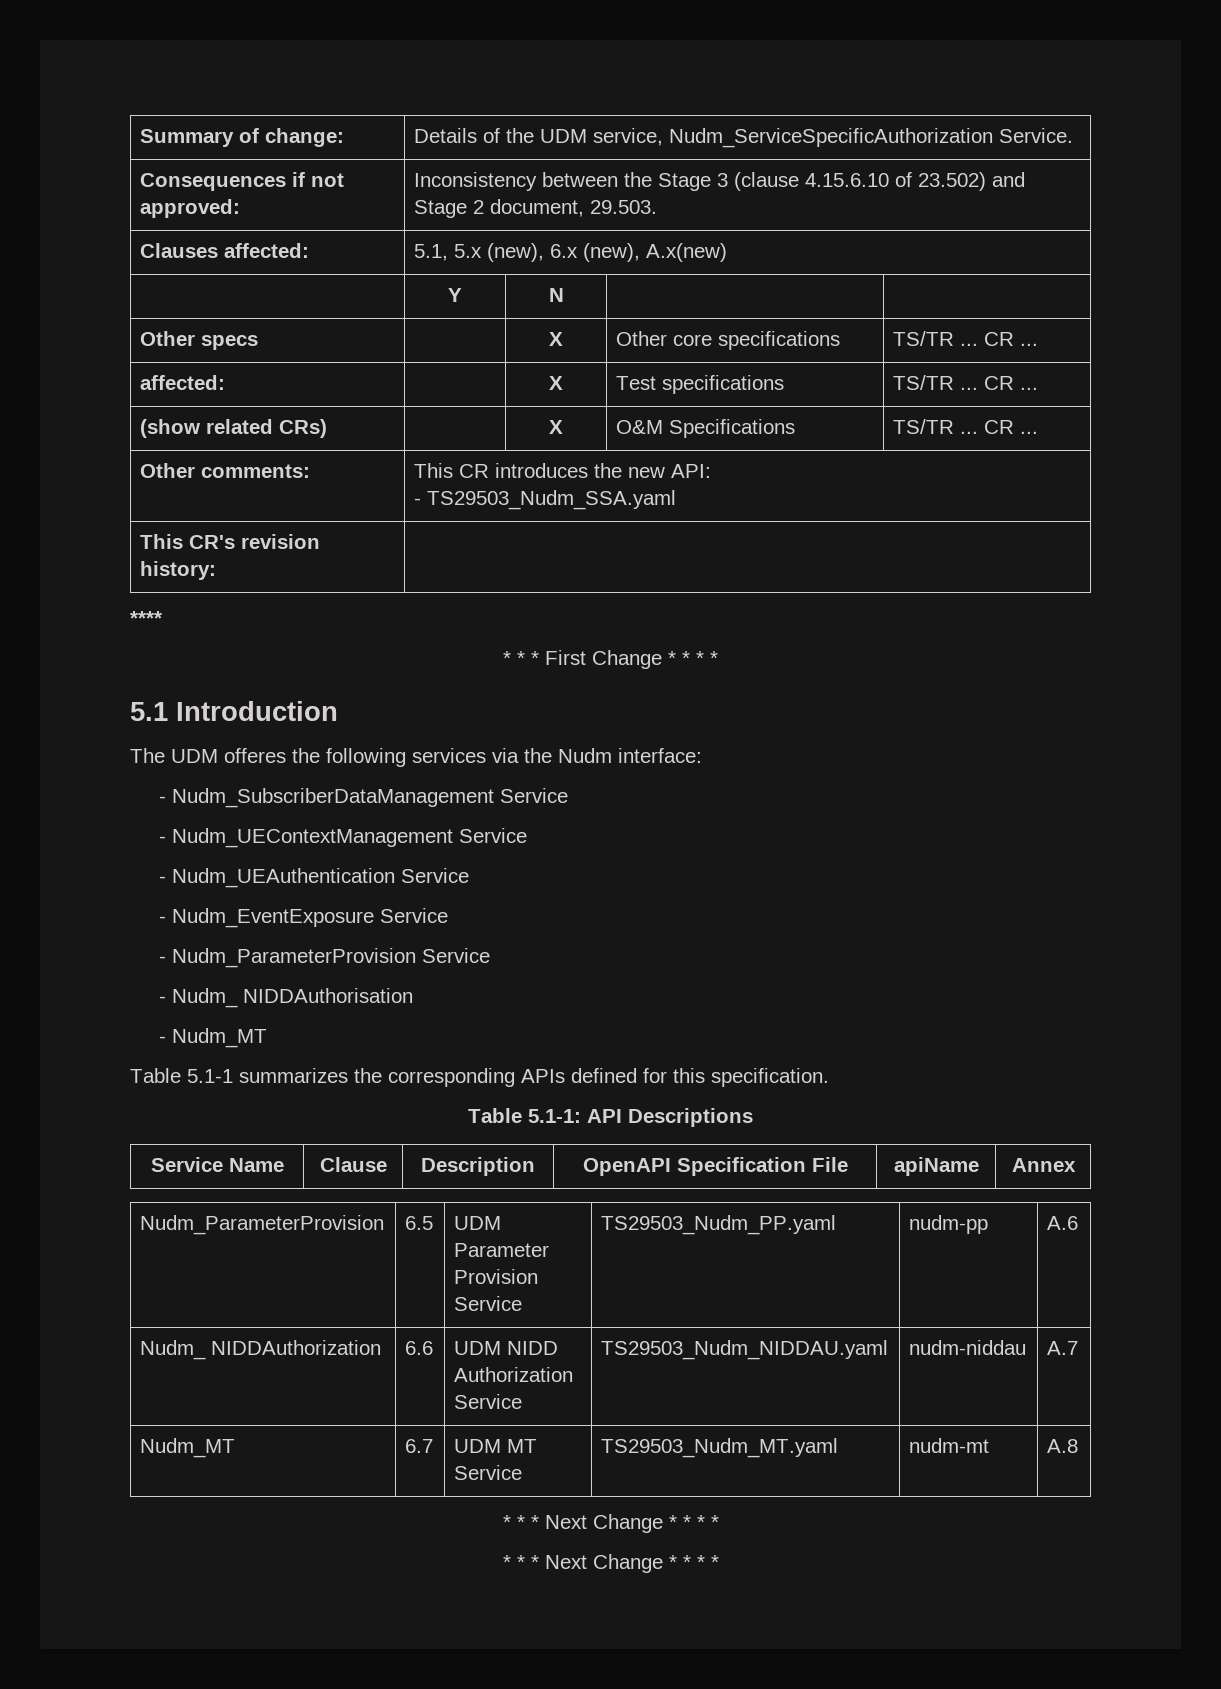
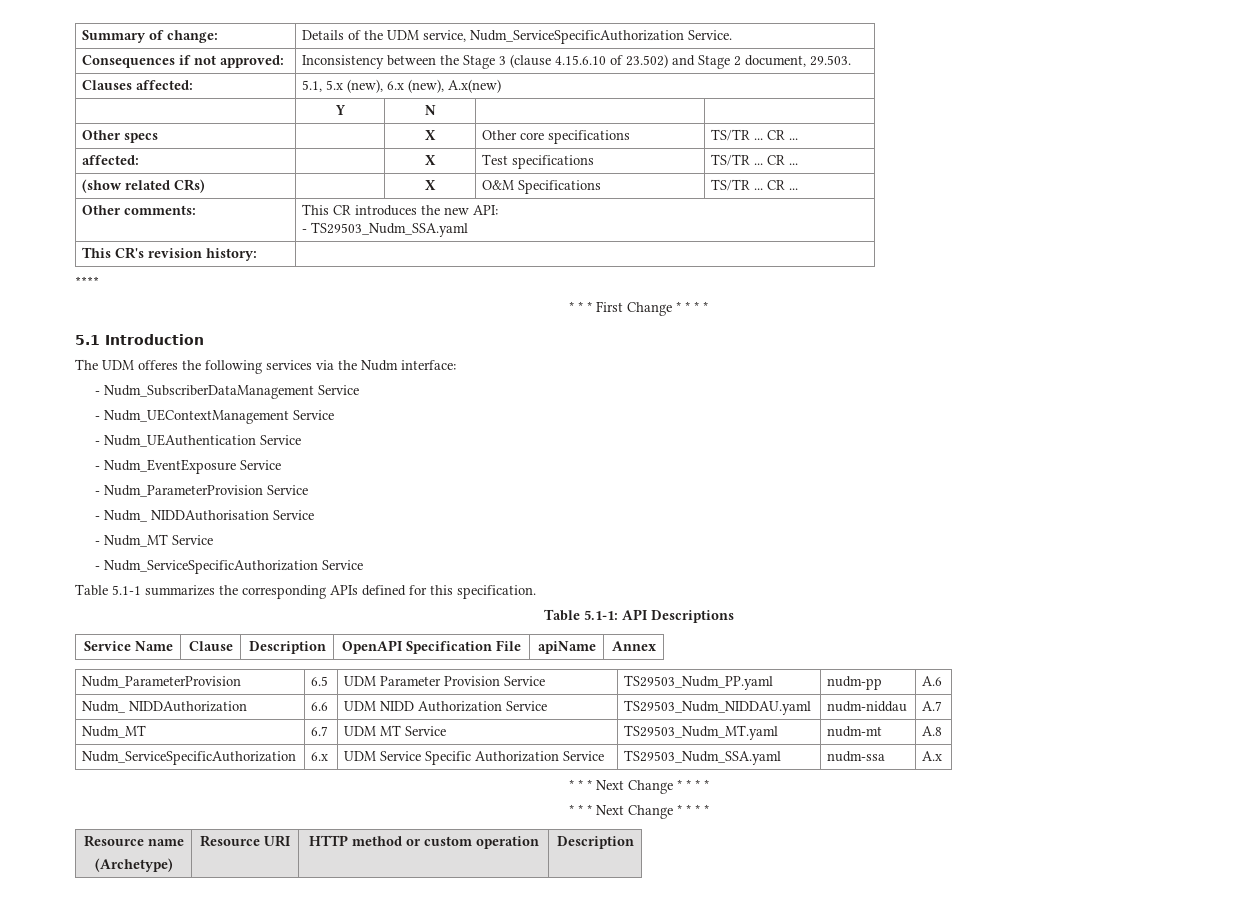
- - Nudm_ NIDDAuthorisation
+ - Nudm_ NIDDAuthorisation Service
- - Nudm_MT
+ - Nudm_MT Service
+ - Nudm_ServiceSpecificAuthorization Service
+ Nudm_ServiceSpecificAuthorization | 6.x | UDM Service Specific Authorization Service | TS29503_Nudm_SSA.yaml | nudm-ssa | A.x
+ Resource name
+ (Archetype) | Resource URI | HTTP method or custom operation | Description

